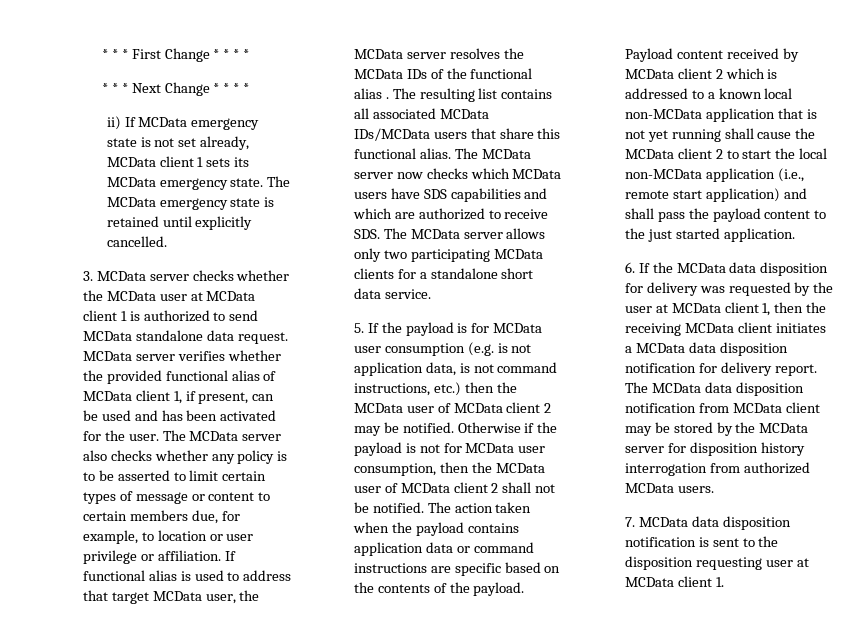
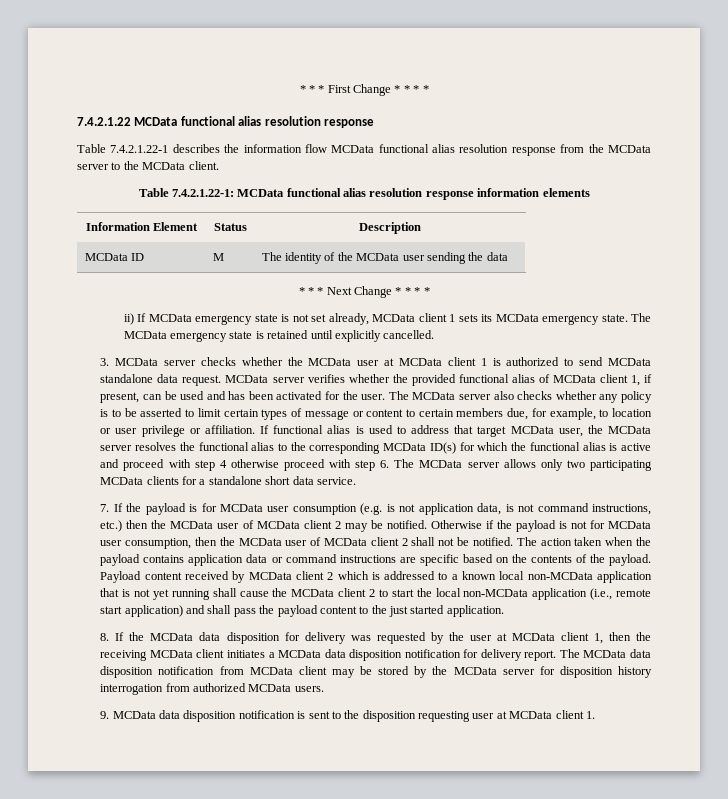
+ 7.4.2.1.22 MCData functional alias resolution response
+ Table 7.4.2.1.22-1 describes the information flow MCData functional alias resolution response from the MCData server to the MCData client.
+ Table 7.4.2.1.22-1: MCData functional alias resolution response information elements
+ Information Element | Status | Description
+ MCData ID | M | The identity of the MCData user sending the data
- If functional alias is used to address that target MCData user, the MCData server resolves the MCData IDs of the functional alias . The resulting list contains all associated MCData IDs/MCData users that share this functional alias. The MCData server now checks which MCData users have SDS capabilities and which are authorized to receive SDS. The MCData server allows only two participating MCData clients for a standalone short data service.
+ If functional alias is used to address that target MCData user, the MCData server resolves the functional alias to the corresponding MCData ID(s) for which the functional alias is active and proceed with step 4 otherwise proceed with step 6. The MCData server allows only two participating MCData clients for a standalone short data service.
- 5. If the payload is for MCData user consumption (e.g. is not application data, is not command instructions, etc.) then the MCData user of MCData client 2 may be notified.
+ 7. If the payload is for MCData user consumption (e.g. is not application data, is not command instructions, etc.) then the MCData user of MCData client 2 may be notified.
- 6. If the MCData data disposition for delivery was requested by the user at MCData client 1, then the receiving MCData client initiates a MCData data disposition notification for delivery report.
+ 8. If the MCData data disposition for delivery was requested by the user at MCData client 1, then the receiving MCData client initiates a MCData data disposition notification for delivery report.
- 7. MCData data disposition notification is sent to the disposition requesting user at MCData client 1.
+ 9. MCData data disposition notification is sent to the disposition requesting user at MCData client 1.

